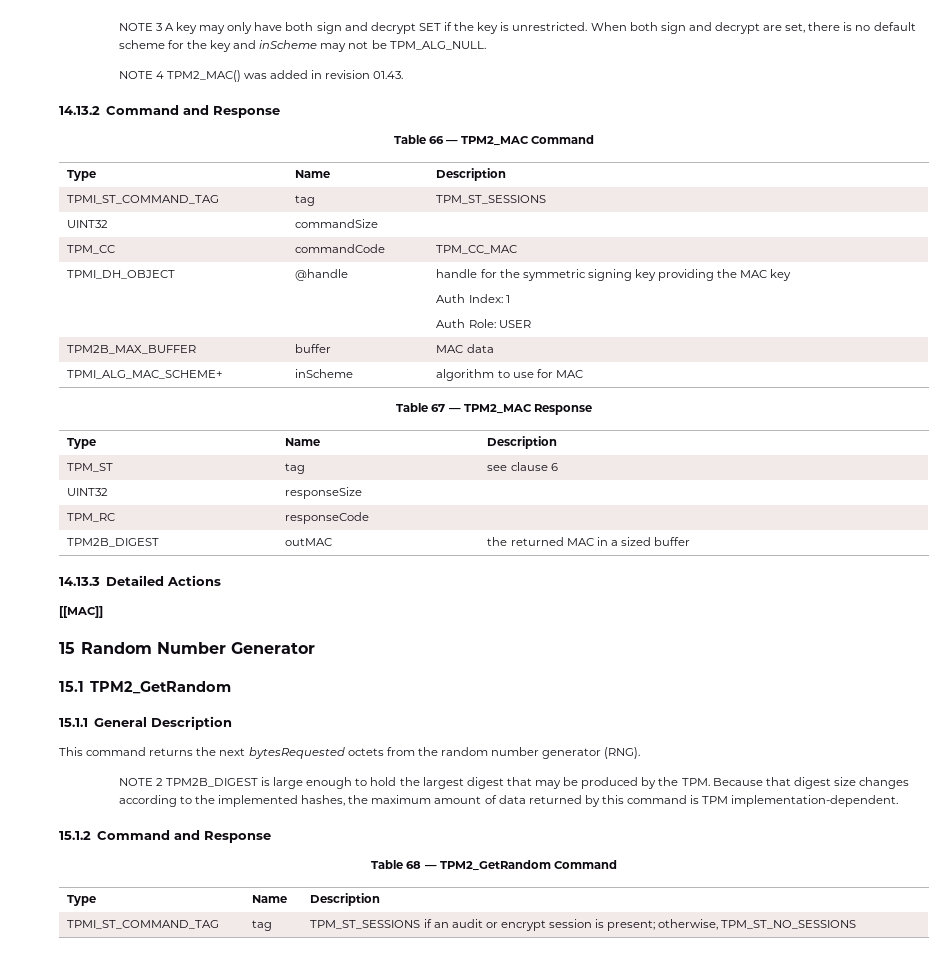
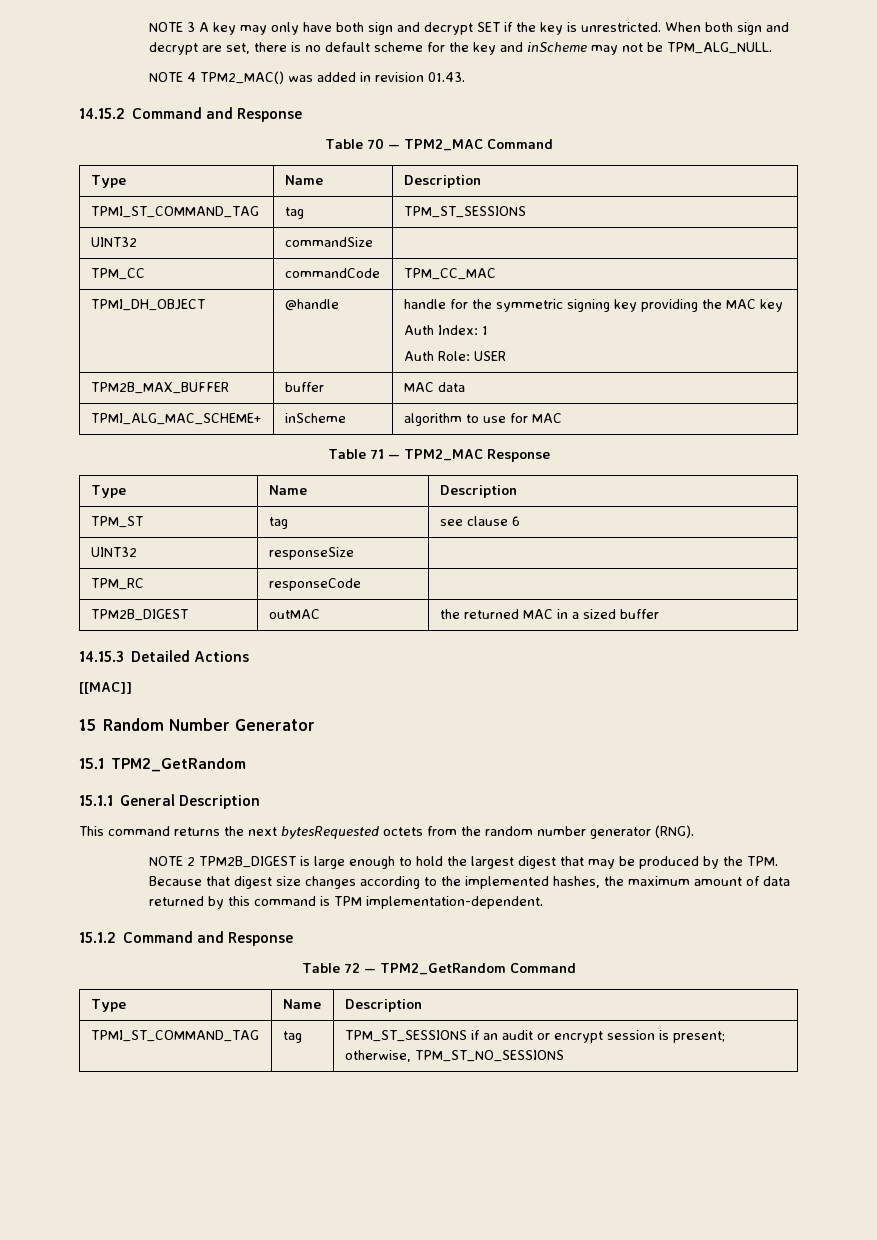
- 14.13.2 Command and Response
- Table 66 — TPM2_MAC Command
+ 14.15.2 Command and Response
+ Table 70 — TPM2_MAC Command
- Table 67 — TPM2_MAC Response
+ Table 71 — TPM2_MAC Response
- 14.13.3 Detailed Actions
+ 14.15.3 Detailed Actions
- Table 68 — TPM2_GetRandom Command
+ Table 72 — TPM2_GetRandom Command

